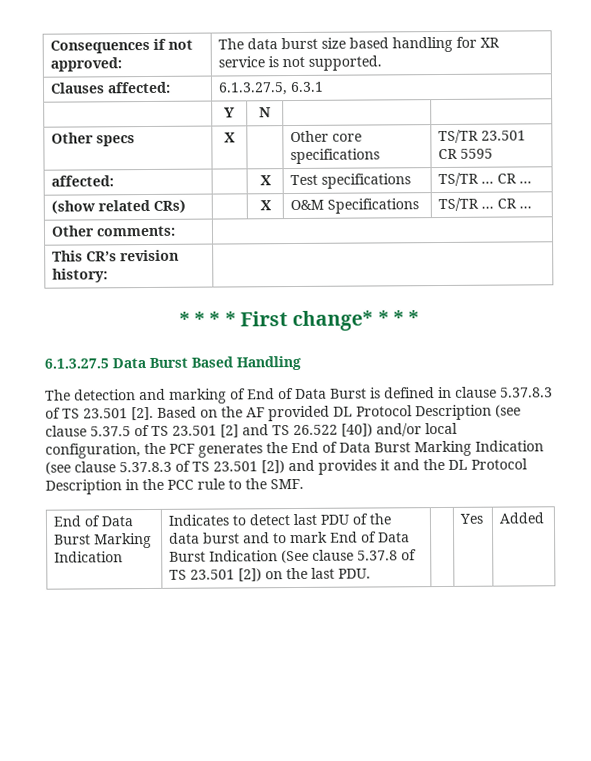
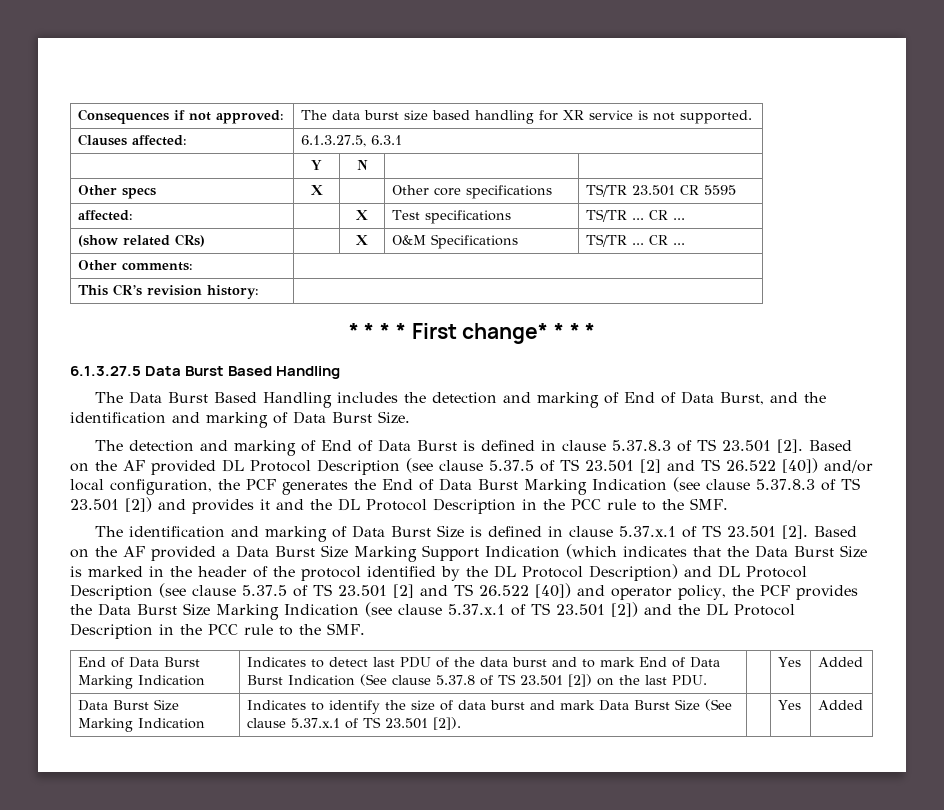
+ The Data Burst Based Handling includes the detection and marking of End of Data Burst, and the identification and marking of Data Burst Size.
+ The identification and marking of Data Burst Size is defined in clause 5.37.x.1 of TS 23.501 [2]. Based on the AF provided a Data Burst Size Marking Support Indication (which indicates that the Data Burst Size is marked in the header of the protocol identified by the DL Protocol Description) and DL Protocol Description (see clause 5.37.5 of TS 23.501 [2] and TS 26.522 [40]) and operator policy, the PCF provides the Data Burst Size Marking Indication (see clause 5.37.x.1 of TS 23.501 [2]) and the DL Protocol Description in the PCC rule to the SMF.
+ Data Burst Size Marking Indication | Indicates to identify the size of data burst and mark Data Burst Size (See clause 5.37.x.1 of TS 23.501 [2]). | | Yes | Added

